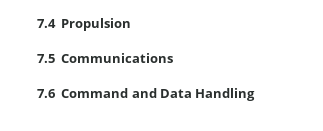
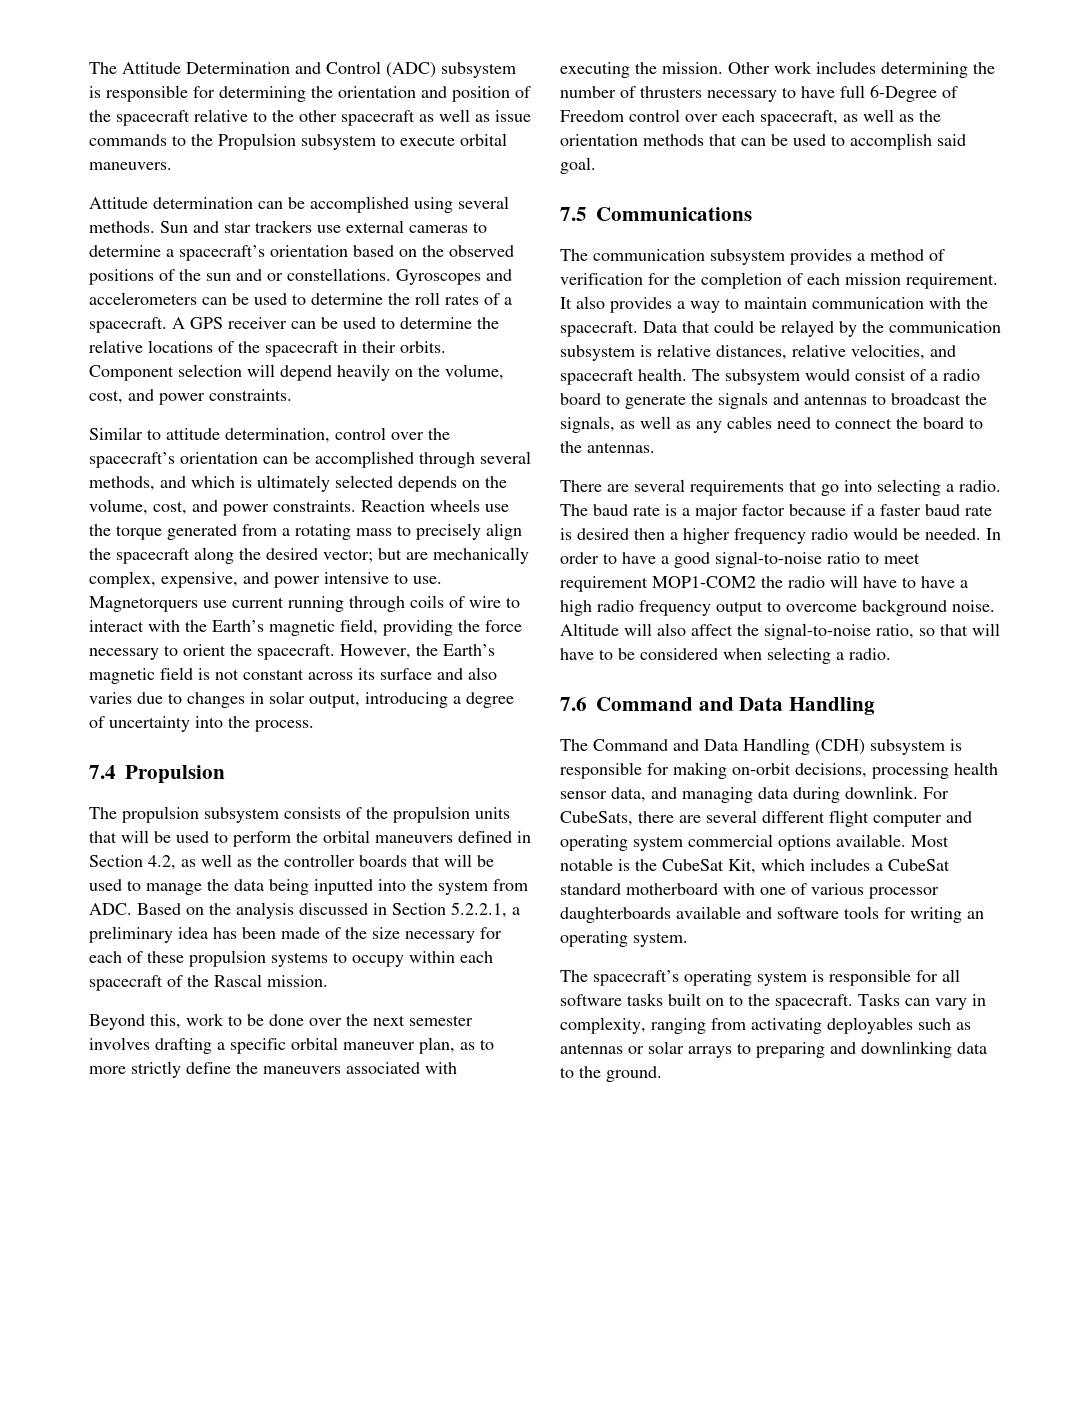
+ The Attitude Determination and Control (ADC) subsystem is responsible for determining the orientation and position of the spacecraft relative to the other spacecraft as well as issue commands to the Propulsion subsystem to execute orbital maneuvers.
+ Attitude determination can be accomplished using several methods. Sun and star trackers use external cameras to determine a spacecraft’s orientation based on the observed positions of the sun and or constellations. Gyroscopes and accelerometers can be used to determine the roll rates of a spacecraft. A GPS receiver can be used to determine the relative locations of the spacecraft in their orbits. Component selection will depend heavily on the volume, cost, and power constraints.
+ Similar to attitude determination, control over the spacecraft’s orientation can be accomplished through several methods, and which is ultimately selected depends on the volume, cost, and power constraints. Reaction wheels use the torque generated from a rotating mass to precisely align the spacecraft along the desired vector; but are mechanically complex, expensive, and power intensive to use. Magnetorquers use current running through coils of wire to interact with the Earth’s magnetic field, providing the force necessary to orient the spacecraft. However, the Earth’s magnetic field is not constant across its surface and also varies due to changes in solar output, introducing a degree of uncertainty into the process.
  7.4 Propulsion
+ The propulsion subsystem consists of the propulsion units that will be used to perform the orbital maneuvers defined in Section 4.2, as well as the controller boards that will be used to manage the data being inputted into the system from ADC. Based on the analysis discussed in Section 5.2.2.1, a preliminary idea has been made of the size necessary for each of these propulsion systems to occupy within each spacecraft of the Rascal mission.
+ Beyond this, work to be done over the next semester involves drafting a specific orbital maneuver plan, as to more strictly define the maneuvers associated with executing the mission. Other work includes determining the number of thrusters necessary to have full 6-Degree of Freedom control over each spacecraft, as well as the orientation methods that can be used to accomplish said goal.
  7.5 Communications
+ The communication subsystem provides a method of verification for the completion of each mission requirement. It also provides a way to maintain communication with the spacecraft. Data that could be relayed by the communication subsystem is relative distances, relative velocities, and spacecraft health. The subsystem would consist of a radio board to generate the signals and antennas to broadcast the signals, as well as any cables need to connect the board to the antennas.
+ There are several requirements that go into selecting a radio. The baud rate is a major factor because if a faster baud rate is desired then a higher frequency radio would be needed. In order to have a good signal-to-noise ratio to meet requirement MOP1-COM2 the radio will have to have a high radio frequency output to overcome background noise. Altitude will also affect the signal-to-noise ratio, so that will have to be considered when selecting a radio.
+ The Command and Data Handling (CDH) subsystem is responsible for making on-orbit decisions, processing health sensor data, and managing data during downlink. For CubeSats, there are several different flight computer and operating system commercial options available. Most notable is the CubeSat Kit, which includes a CubeSat standard motherboard with one of various processor daughterboards available and software tools for writing an operating system.
+ The spacecraft’s operating system is responsible for all software tasks built on to the spacecraft. Tasks can vary in complexity, ranging from activating deployables such as antennas or solar arrays to preparing and downlinking data to the ground.

